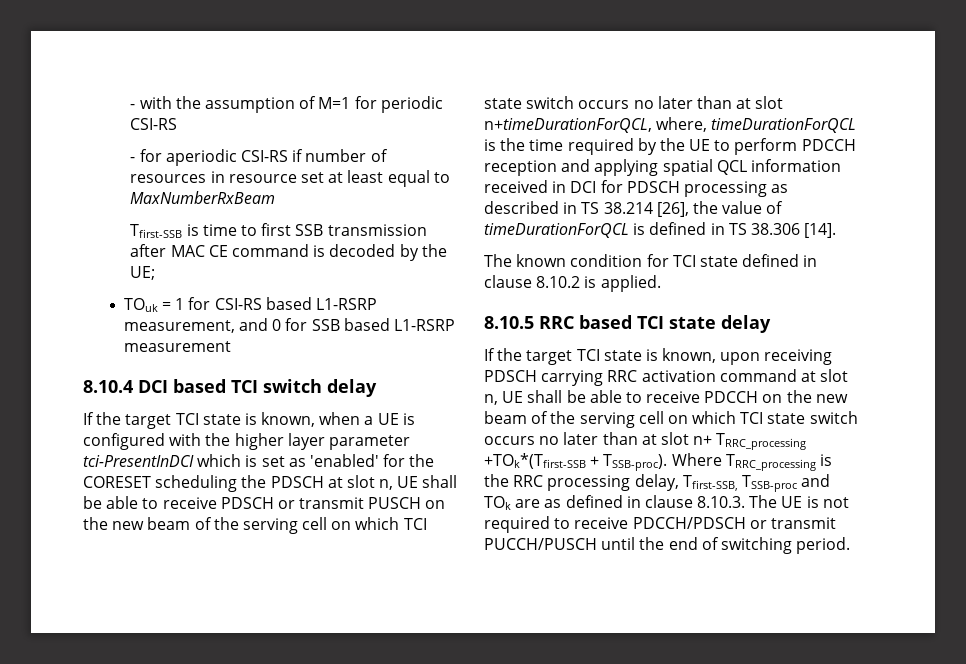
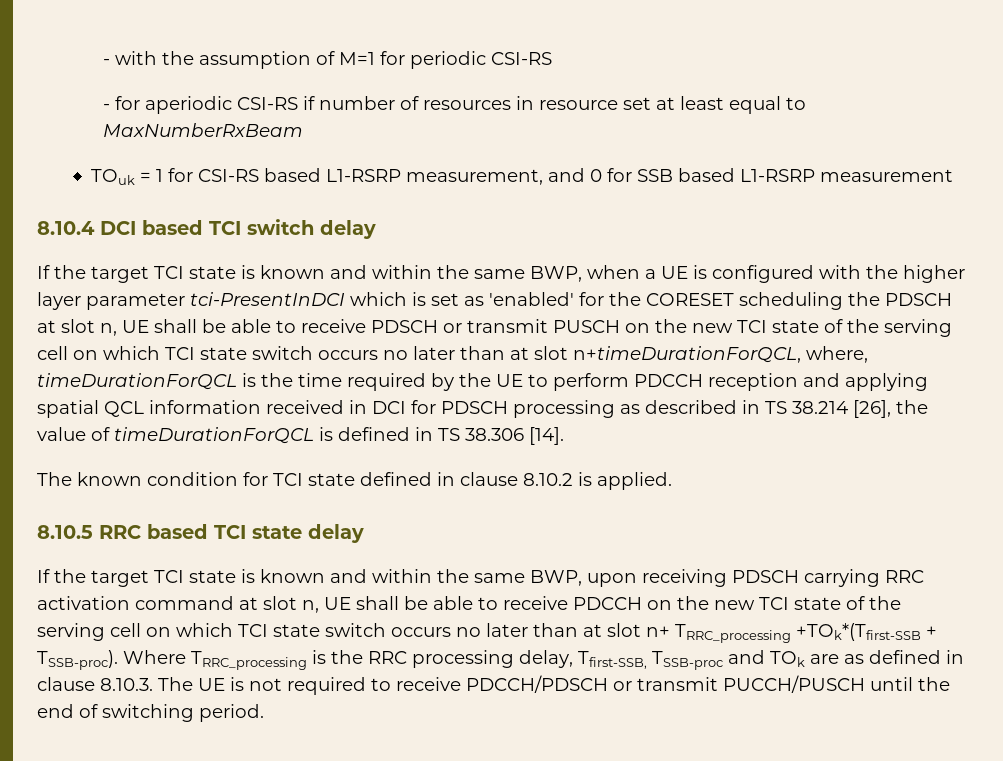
- Tfirst-SSB is time to first SSB transmission after MAC CE command is decoded by the UE;
- If the target TCI state is known, when a UE is configured with the higher layer parameter tci-PresentInDCI which is set as 'enabled' for the CORESET scheduling the PDSCH at slot n, UE shall be able to receive PDSCH or transmit PUSCH on the new beam of the serving cell on which TCI state switch occurs no later than at slot n+timeDurationForQCL, where, timeDurationForQCL is the time required by the UE to perform PDCCH reception and applying spatial QCL information received in DCI for PDSCH processing as described in TS 38.214 [26], the value of timeDurationForQCL is defined in TS 38.306 [14].
+ If the target TCI state is known and within the same BWP, when a UE is configured with the higher layer parameter tci-PresentInDCI which is set as 'enabled' for the CORESET scheduling the PDSCH at slot n, UE shall be able to receive PDSCH or transmit PUSCH on the new TCI state of the serving cell on which TCI state switch occurs no later than at slot n+timeDurationForQCL, where, timeDurationForQCL is the time required by the UE to perform PDCCH reception and applying spatial QCL information received in DCI for PDSCH processing as described in TS 38.214 [26], the value of timeDurationForQCL is defined in TS 38.306 [14].
- If the target TCI state is known, upon receiving PDSCH carrying RRC activation command at slot n, UE shall be able to receive PDCCH on the new beam of the serving cell on which TCI state switch occurs no later than at slot n+ TRRC_processing +TOk*(Tfirst-SSB + TSSB-proc).
+ If the target TCI state is known and within the same BWP, upon receiving PDSCH carrying RRC activation command at slot n, UE shall be able to receive PDCCH on the new TCI state of the serving cell on which TCI state switch occurs no later than at slot n+ TRRC_processing +TOk*(Tfirst-SSB + TSSB-proc).

